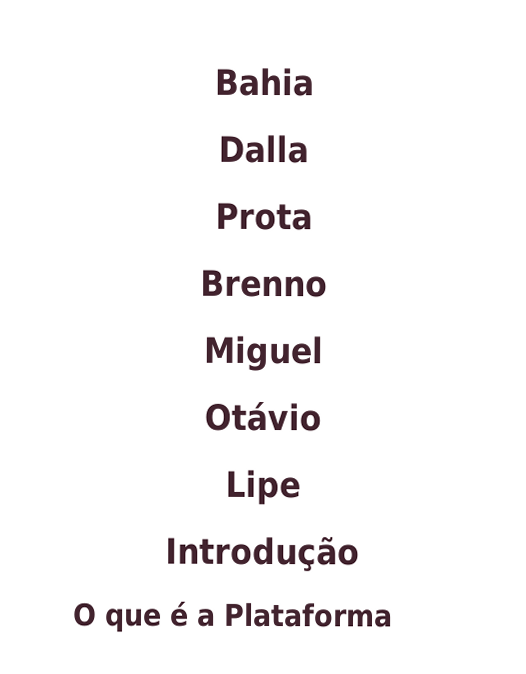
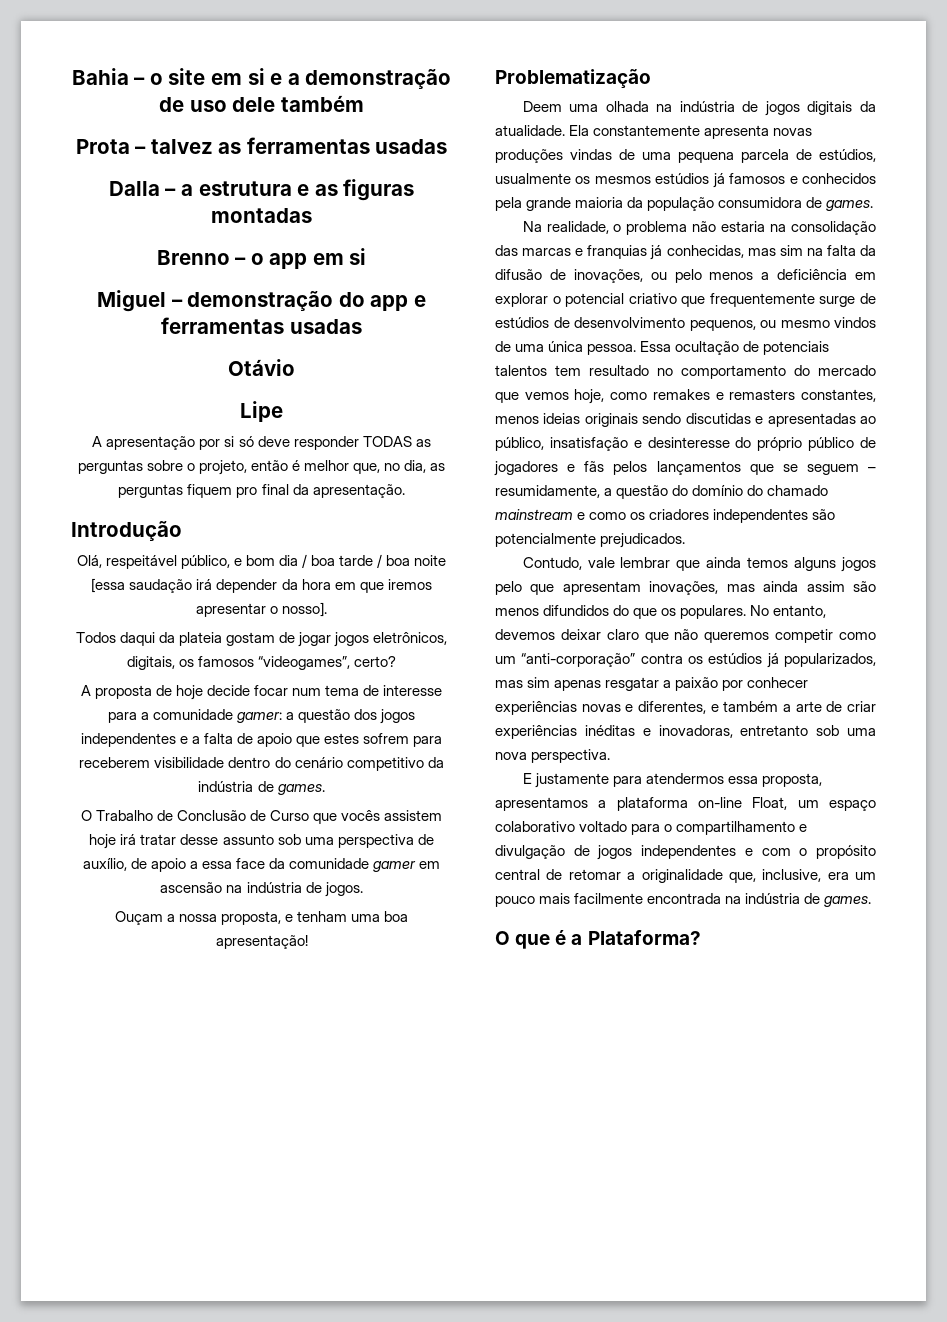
- Bahia
- Dalla
- Prota
- Brenno
- Miguel
+ Bahia – o site em si e a demonstração de uso dele também
+ Prota – talvez as ferramentas usadas
+ Dalla – a estrutura e as figuras montadas
+ Brenno – o app em si
+ Miguel – demonstração do app e ferramentas usadas
  Otávio
  Lipe
+ A apresentação por si só deve responder TODAS as perguntas sobre o projeto, então é melhor que, no dia, as perguntas fiquem pro final da apresentação.
  Introdução
+ Olá, respeitável público, e bom dia / boa tarde / boa noite [essa saudação irá depender da hora em que iremos apresentar o nosso].
+ Todos daqui da plateia gostam de jogar jogos eletrônicos, digitais, os famosos “videogames”, certo?
+ A proposta de hoje decide focar num tema de interesse para a comunidade gamer: a questão dos jogos independentes e a falta de apoio que estes sofrem para receberem visibilidade dentro do cenário competitivo da indústria de games.
+ O Trabalho de Conclusão de Curso que vocês assistem hoje irá tratar desse assunto sob uma perspectiva de auxílio, de apoio a essa face da comunidade gamer em ascensão na indústria de jogos.
+ Ouçam a nossa proposta, e tenham uma boa apresentação!
+ Problematização
+ Deem uma olhada na indústria de jogos digitais da atualidade. Ela constantemente apresenta novas produções vindas de uma pequena parcela de estúdios, usualmente os mesmos estúdios já famosos e conhecidos pela grande maioria da população consumidora de games.
+ Na realidade, o problema não estaria na consolidação das marcas e franquias já conhecidas, mas sim na falta da difusão de inovações, ou pelo menos a deficiência em explorar o potencial criativo que frequentemente surge de estúdios de desenvolvimento pequenos, ou mesmo vindos de uma única pessoa. Essa ocultação de potenciais talentos tem resultado no comportamento do mercado que vemos hoje, como remakes e remasters constantes, menos ideias originais sendo discutidas e apresentadas ao público, insatisfação e desinteresse do próprio público de jogadores e fãs pelos lançamentos que se seguem – resumidamente, a questão do domínio do chamado mainstream e como os criadores independentes são potencialmente prejudicados.
+ Contudo, vale lembrar que ainda temos alguns jogos pelo que apresentam inovações, mas ainda assim são menos difundidos do que os populares. No entanto, devemos deixar claro que não queremos competir como um “anti-corporação” contra os estúdios já popularizados, mas sim apenas resgatar a paixão por conhecer experiências novas e diferentes, e também a arte de criar experiências inéditas e inovadoras, entretanto sob uma nova perspectiva.
+ E justamente para atendermos essa proposta, apresentamos a plataforma on-line Float, um espaço colaborativo voltado para o compartilhamento e divulgação de jogos independentes e com o propósito central de retomar a originalidade que, inclusive, era um pouco mais facilmente encontrada na indústria de games.
- O que é a Plataforma
+ O que é a Plataforma?

